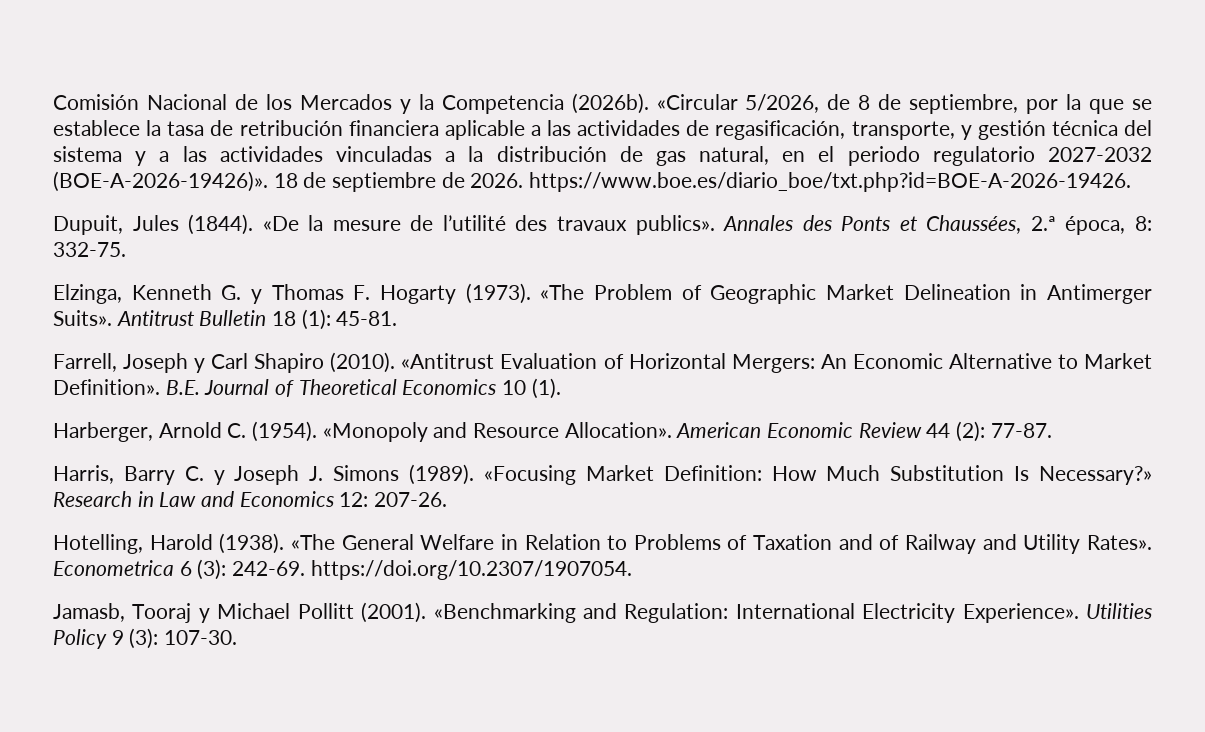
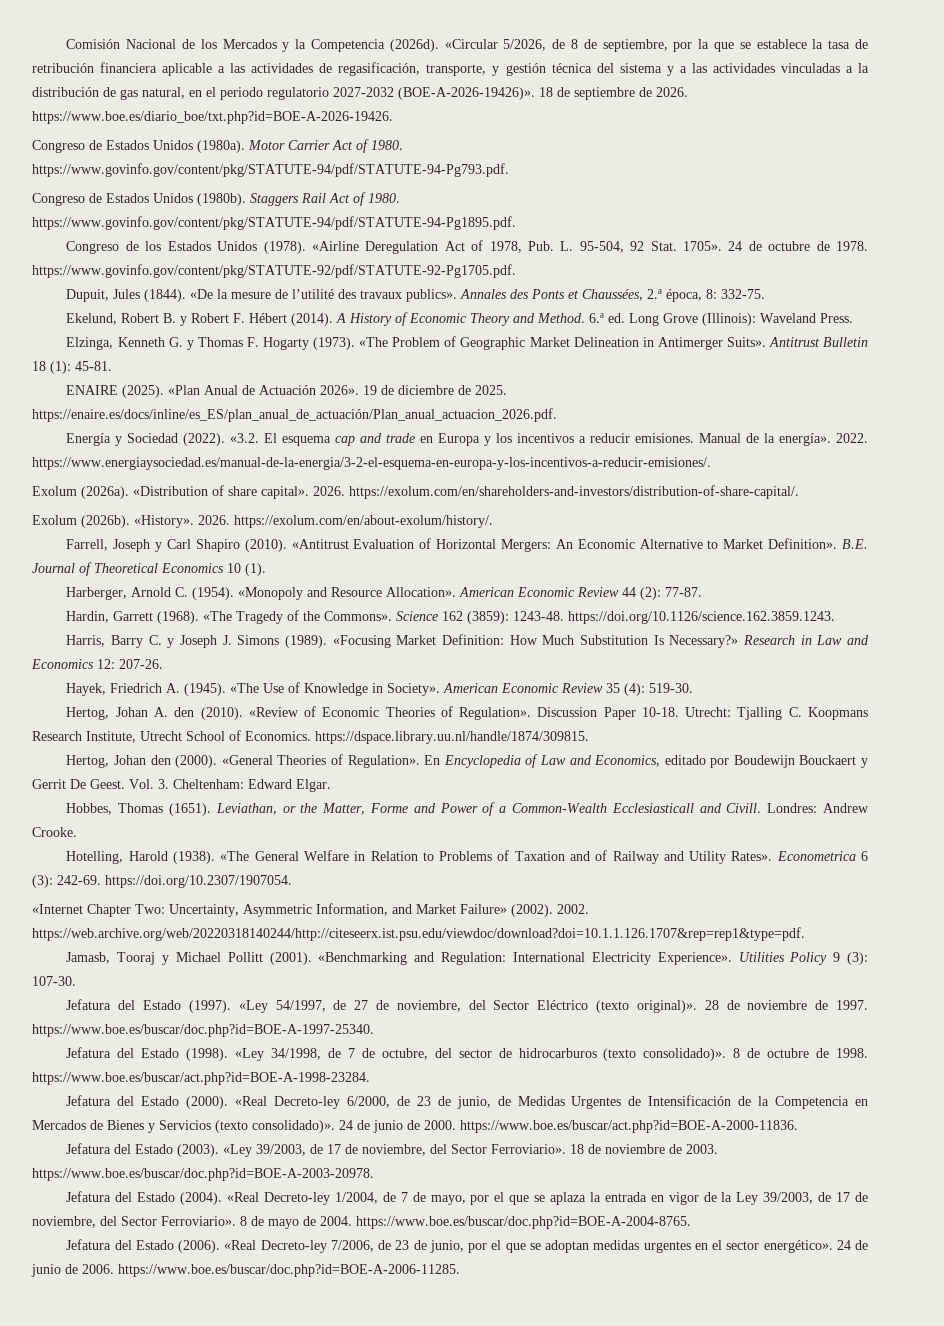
- Comisión Nacional de los Mercados y la Competencia (2026b).
+ Comisión Nacional de los Mercados y la Competencia (2026d).
+ Congreso de Estados Unidos (1980a). Motor Carrier Act of 1980. https://www.govinfo.gov/content/pkg/STATUTE-94/pdf/STATUTE-94-Pg793.pdf.
+ Congreso de Estados Unidos (1980b). Staggers Rail Act of 1980. https://www.govinfo.gov/content/pkg/STATUTE-94/pdf/STATUTE-94-Pg1895.pdf.
+ Congreso de los Estados Unidos (1978). «Airline Deregulation Act of 1978, Pub. L. 95-504, 92 Stat. 1705». 24 de octubre de 1978. https://www.govinfo.gov/content/pkg/STATUTE-92/pdf/STATUTE-92-Pg1705.pdf.
+ Ekelund, Robert B. y Robert F. Hébert (2014). A History of Economic Theory and Method. 6.ª ed. Long Grove (Illinois): Waveland Press.
+ ENAIRE (2025). «Plan Anual de Actuación 2026». 19 de diciembre de 2025. https://enaire.es/docs/inline/es_ES/plan_anual_de_actuación/Plan_anual_actuacion_2026.pdf.
+ Energía y Sociedad (2022). «3.2. El esquema cap and trade en Europa y los incentivos a reducir emisiones. Manual de la energía». 2022. https://www.energiaysociedad.es/manual-de-la-energia/3-2-el-esquema-en-europa-y-los-incentivos-a-reducir-emisiones/.
+ Exolum (2026a). «Distribution of share capital». 2026. https://exolum.com/en/shareholders-and-investors/distribution-of-share-capital/.
+ Exolum (2026b). «History». 2026. https://exolum.com/en/about-exolum/history/.
+ Hardin, Garrett (1968). «The Tragedy of the Commons». Science 162 (3859): 1243-48. https://doi.org/10.1126/science.162.3859.1243.
+ Hayek, Friedrich A. (1945). «The Use of Knowledge in Society». American Economic Review 35 (4): 519-30.
+ Hertog, Johan A. den (2010). «Review of Economic Theories of Regulation». Discussion Paper 10-18. Utrecht: Tjalling C. Koopmans Research Institute, Utrecht School of Economics. https://dspace.library.uu.nl/handle/1874/309815.
+ Hertog, Johan den (2000). «General Theories of Regulation». En Encyclopedia of Law and Economics, editado por Boudewijn Bouckaert y Gerrit De Geest. Vol. 3. Cheltenham: Edward Elgar.
+ Hobbes, Thomas (1651). Leviathan, or the Matter, Forme and Power of a Common-Wealth Ecclesiasticall and Civill. Londres: Andrew Crooke.
+ «Internet Chapter Two: Uncertainty, Asymmetric Information, and Market Failure» (2002). 2002. https://web.archive.org/web/20220318140244/http://citeseerx.ist.psu.edu/viewdoc/download?doi=10.1.1.126.1707&rep=rep1&type=pdf.
+ Jefatura del Estado (1997). «Ley 54/1997, de 27 de noviembre, del Sector Eléctrico (texto original)». 28 de noviembre de 1997. https://www.boe.es/buscar/doc.php?id=BOE-A-1997-25340.
+ Jefatura del Estado (1998). «Ley 34/1998, de 7 de octubre, del sector de hidrocarburos (texto consolidado)». 8 de octubre de 1998. https://www.boe.es/buscar/act.php?id=BOE-A-1998-23284.
+ Jefatura del Estado (2000). «Real Decreto-ley 6/2000, de 23 de junio, de Medidas Urgentes de Intensificación de la Competencia en Mercados de Bienes y Servicios (texto consolidado)». 24 de junio de 2000. https://www.boe.es/buscar/act.php?id=BOE-A-2000-11836.
+ Jefatura del Estado (2003). «Ley 39/2003, de 17 de noviembre, del Sector Ferroviario». 18 de noviembre de 2003. https://www.boe.es/buscar/doc.php?id=BOE-A-2003-20978.
+ Jefatura del Estado (2004). «Real Decreto-ley 1/2004, de 7 de mayo, por el que se aplaza la entrada en vigor de la Ley 39/2003, de 17 de noviembre, del Sector Ferroviario». 8 de mayo de 2004. https://www.boe.es/buscar/doc.php?id=BOE-A-2004-8765.
+ Jefatura del Estado (2006). «Real Decreto-ley 7/2006, de 23 de junio, por el que se adoptan medidas urgentes en el sector energético». 24 de junio de 2006. https://www.boe.es/buscar/doc.php?id=BOE-A-2006-11285.

